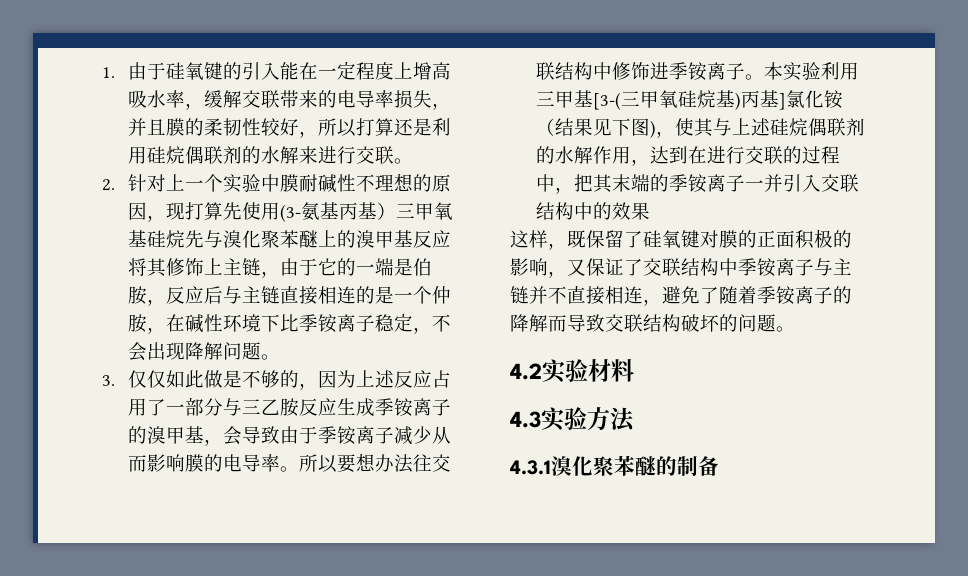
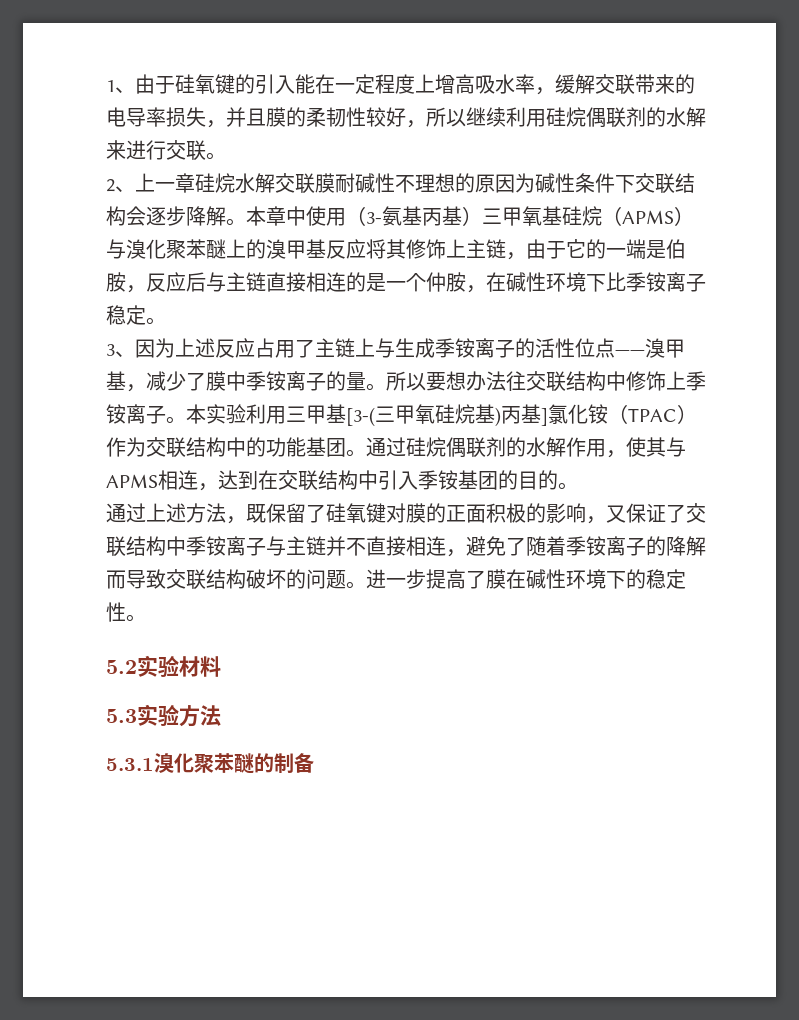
- 1.由于硅氧键的引入能在一定程度上增高吸水率，缓解交联带来的电导率损失，并且膜的柔韧性较好，所以打算还是利用硅烷偶联剂的水解来进行交联。
+ 1、由于硅氧键的引入能在一定程度上增高吸水率，缓解交联带来的电导率损失，并且膜的柔韧性较好，所以继续利用硅烷偶联剂的水解来进行交联。
- 2.针对上一个实验中膜耐碱性不理想的原因，现打算先使用(3-氨基丙基）三甲氧基硅烷先与溴化聚苯醚上的溴甲基反应将其修饰上主链，由于它的一端是伯胺，反应后与主链直接相连的是一个仲胺，在碱性环境下比季铵离子稳定，不会出现降解问题。
- 3.仅仅如此做是不够的，因为上述反应占用了一部分与三乙胺反应生成季铵离子的溴甲基，会导致由于季铵离子减少从而影响膜的电导率。
+ 2、上一章硅烷水解交联膜耐碱性不理想的原因为碱性条件下交联结构会逐步降解。本章中使用（3-氨基丙基）三甲氧基硅烷（APMS）与溴化聚苯醚上的溴甲基反应将其修饰上主链，由于它的一端是伯胺，反应后与主链直接相连的是一个仲胺，在碱性环境下比季铵离子稳定。
+ 3、因为上述反应占用了主链上与生成季铵离子的活性位点——溴甲基，减少了膜中季铵离子的量。
- 所以要想办法往交联结构中修饰进季铵离子。
+ 所以要想办法往交联结构中修饰上季铵离子。
- 本实验利用三甲基[3-(三甲氧硅烷基)丙基]氯化铵（结果见下图)，使其与上述硅烷偶联剂的水解作用，达到在进行交联的过程中，把其末端的季铵离子一并引入交联结构中的效果
- 这样，既保留了硅氧键对膜的正面积极的影响，又保证了交联结构中季铵离子与主链并不直接相连，避免了随着季铵离子的降解而导致交联结构破坏的问题。
- 4.2实验材料
+ 本实验利用三甲基[3-(三甲氧硅烷基)丙基]氯化铵（TPAC）作为交联结构中的功能基团。通过硅烷偶联剂的水解作用，使其与APMS相连，达到在交联结构中引入季铵基团的目的。
+ 通过上述方法，既保留了硅氧键对膜的正面积极的影响，又保证了交联结构中季铵离子与主链并不直接相连，避免了随着季铵离子的降解而导致交联结构破坏的问题。进一步提高了膜在碱性环境下的稳定性。
+ 5.2实验材料
- 4.3实验方法
+ 5.3实验方法
- 4.3.1溴化聚苯醚的制备
+ 5.3.1溴化聚苯醚的制备

